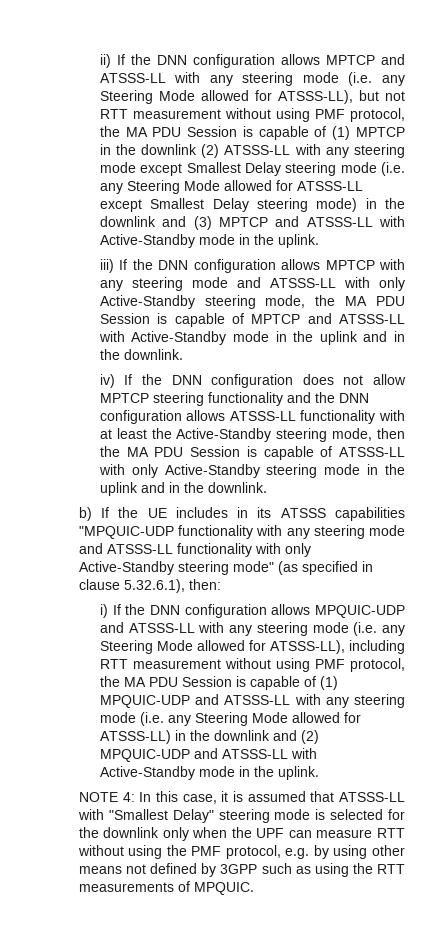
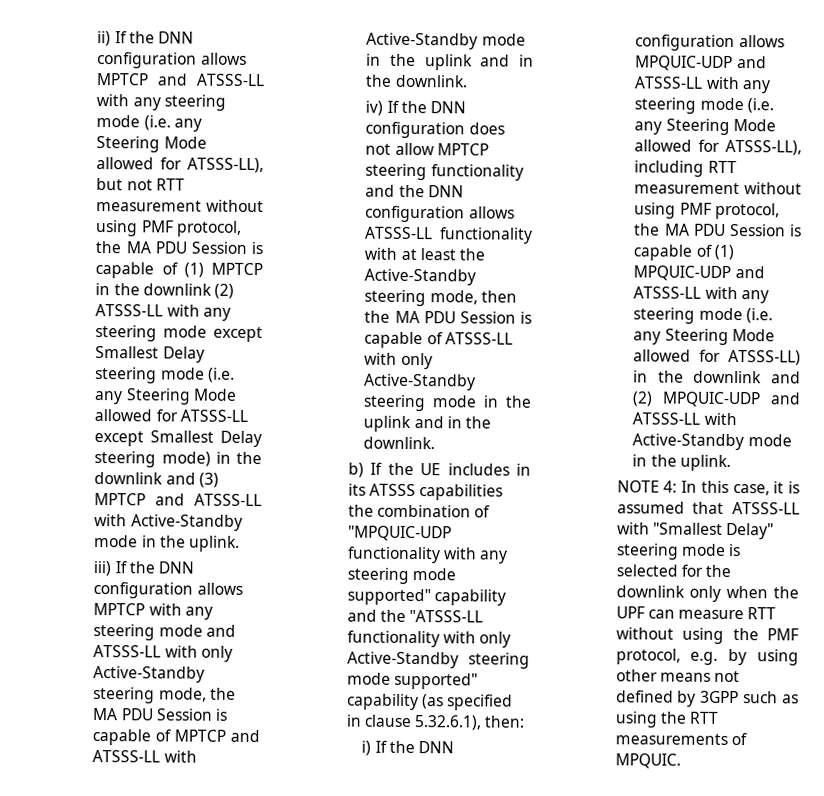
- b) If the UE includes in its ATSSS capabilities "MPQUIC-UDP functionality with any steering mode and ATSSS-LL functionality with only Active-Standby steering mode" (as specified in clause 5.32.6.1), then:
+ b) If the UE includes in its ATSSS capabilities the combination of "MPQUIC-UDP functionality with any steering mode supported" capability and the "ATSSS-LL functionality with only Active-Standby steering mode supported" capability (as specified in clause 5.32.6.1), then:

